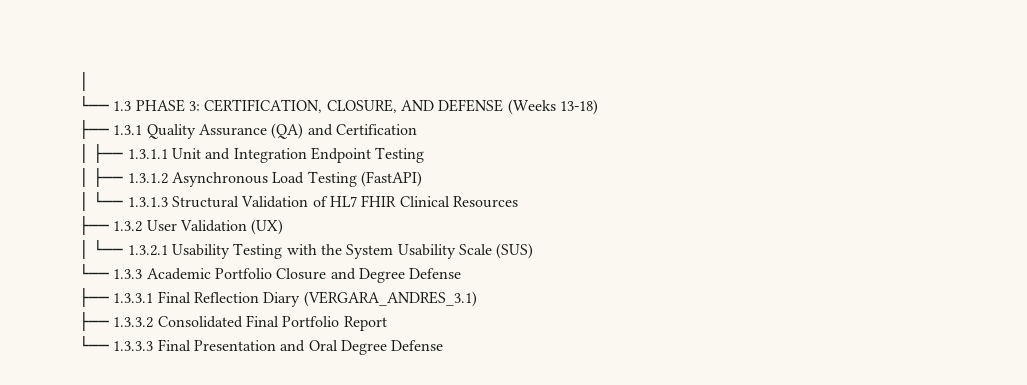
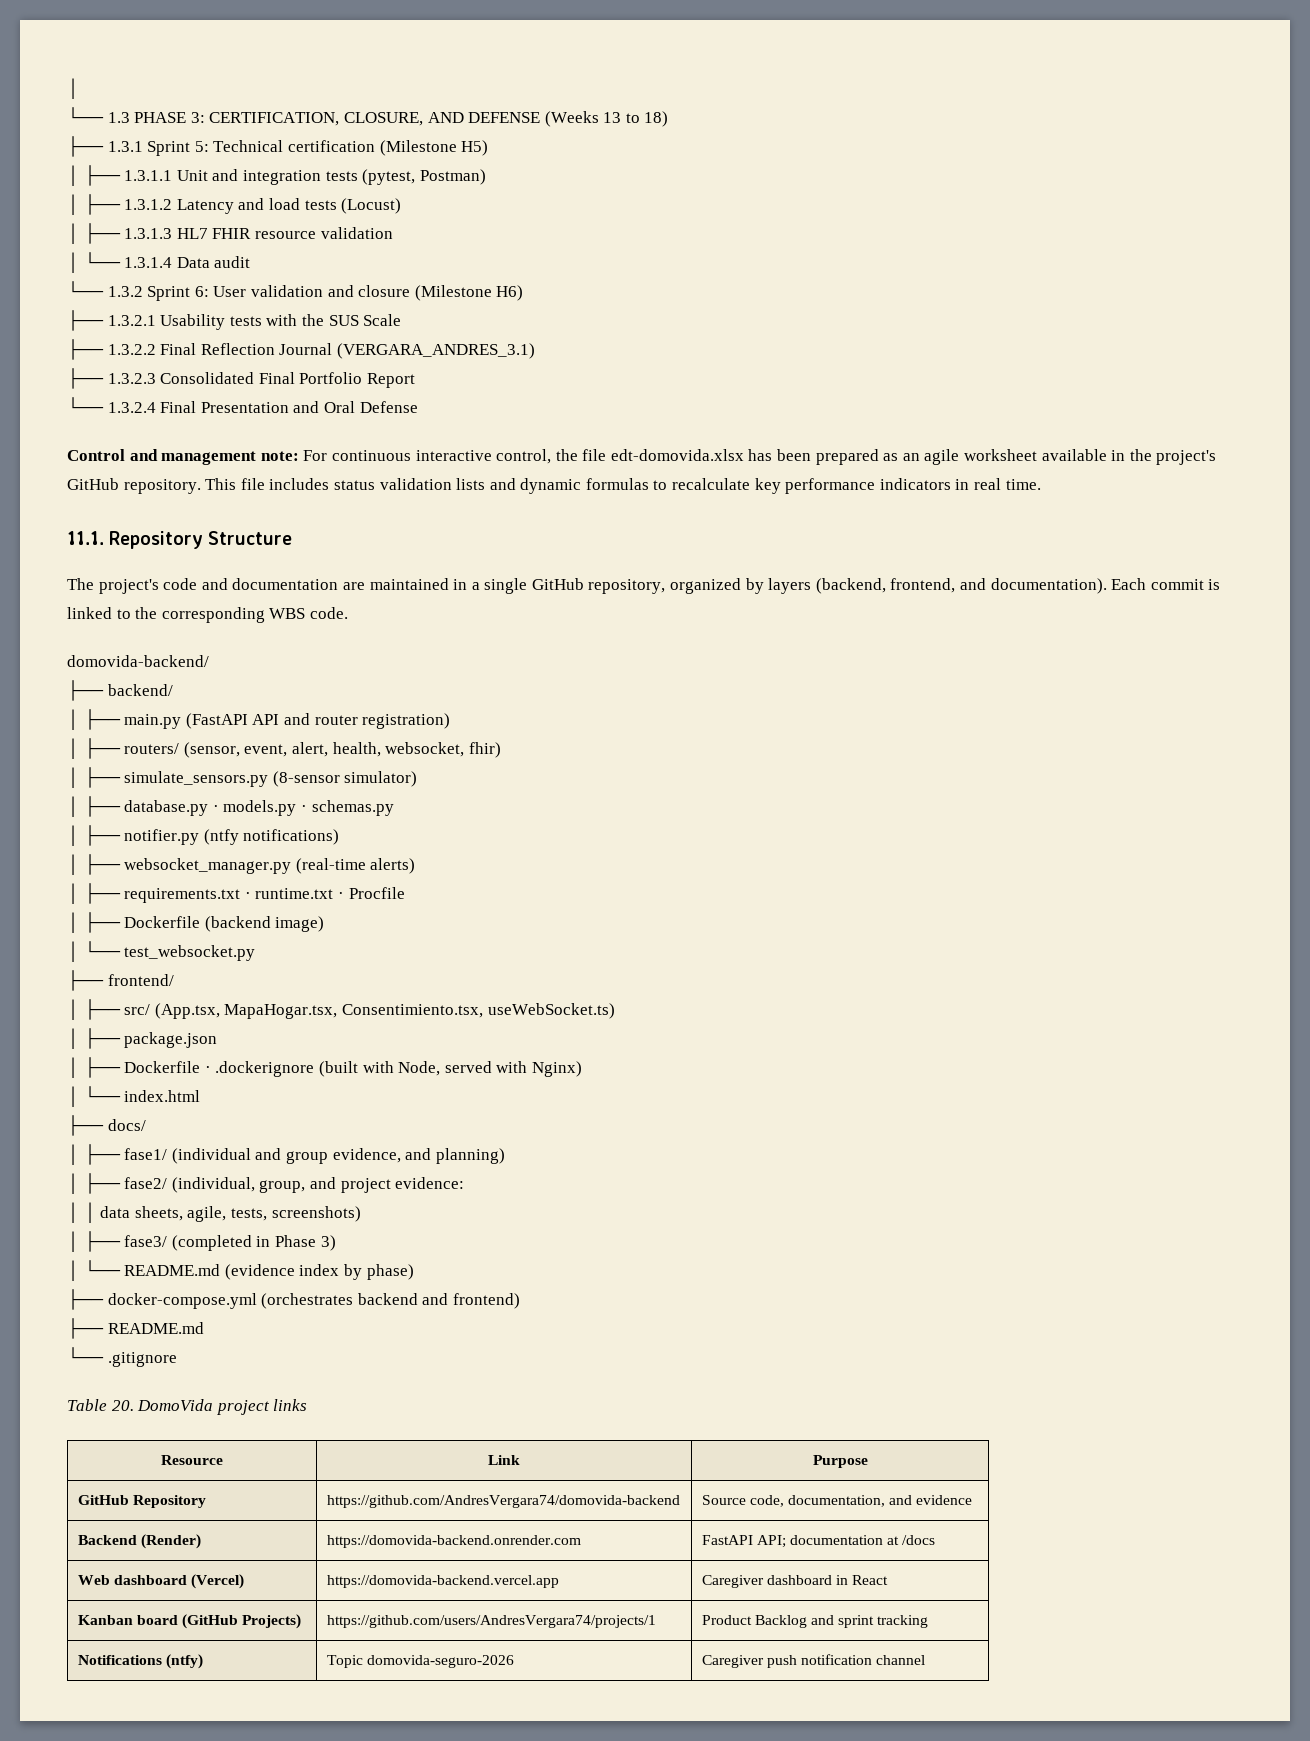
- └── 1.3 PHASE 3: CERTIFICATION, CLOSURE, AND DEFENSE (Weeks 13-18)
+ └── 1.3 PHASE 3: CERTIFICATION, CLOSURE, AND DEFENSE (Weeks 13 to 18)
- ├── 1.3.1 Quality Assurance (QA) and Certification
+ ├── 1.3.1 Sprint 5: Technical certification (Milestone H5)
- │ ├── 1.3.1.1 Unit and Integration Endpoint Testing
+ │ ├── 1.3.1.1 Unit and integration tests (pytest, Postman)
- │ ├── 1.3.1.2 Asynchronous Load Testing (FastAPI)
- │ └── 1.3.1.3 Structural Validation of HL7 FHIR Clinical Resources
- ├── 1.3.2 User Validation (UX)
- │ └── 1.3.2.1 Usability Testing with the System Usability Scale (SUS)
- └── 1.3.3 Academic Portfolio Closure and Degree Defense
- ├── 1.3.3.1 Final Reflection Diary (VERGARA_ANDRES_3.1)
+ │ ├── 1.3.1.2 Latency and load tests (Locust)
+ │ ├── 1.3.1.3 HL7 FHIR resource validation
+ │ └── 1.3.1.4 Data audit
+ └── 1.3.2 Sprint 6: User validation and closure (Milestone H6)
+ ├── 1.3.2.1 Usability tests with the SUS Scale
+ ├── 1.3.2.2 Final Reflection Journal (VERGARA_ANDRES_3.1)
- ├── 1.3.3.2 Consolidated Final Portfolio Report
+ ├── 1.3.2.3 Consolidated Final Portfolio Report
- └── 1.3.3.3 Final Presentation and Oral Degree Defense
+ └── 1.3.2.4 Final Presentation and Oral Defense
+ Control and management note: For continuous interactive control, the file edt-domovida.xlsx has been prepared as an agile worksheet available in the project's GitHub repository. This file includes status validation lists and dynamic formulas to recalculate key performance indicators in real time.
+ 11.1. Repository Structure
+ The project's code and documentation are maintained in a single GitHub repository, organized by layers (backend, frontend, and documentation). Each commit is linked to the corresponding WBS code.
+ domovida-backend/
+ ├── backend/
+ │ ├── main.py (FastAPI API and router registration)
+ │ ├── routers/ (sensor, event, alert, health, websocket, fhir)
+ │ ├── simulate_sensors.py (8-sensor simulator)
+ │ ├── database.py · models.py · schemas.py
+ │ ├── notifier.py (ntfy notifications)
+ │ ├── websocket_manager.py (real-time alerts)
+ │ ├── requirements.txt · runtime.txt · Procfile
+ │ ├── Dockerfile (backend image)
+ │ └── test_websocket.py
+ ├── frontend/
+ │ ├── src/ (App.tsx, MapaHogar.tsx, Consentimiento.tsx, useWebSocket.ts)
+ │ ├── package.json
+ │ ├── Dockerfile · .dockerignore (built with Node, served with Nginx)
+ │ └── index.html
+ ├── docs/
+ │ ├── fase1/ (individual and group evidence, and planning)
+ │ ├── fase2/ (individual, group, and project evidence:
+ │ │ data sheets, agile, tests, screenshots)
+ │ ├── fase3/ (completed in Phase 3)
+ │ └── README.md (evidence index by phase)
+ ├── docker-compose.yml (orchestrates backend and frontend)
+ ├── README.md
+ └── .gitignore
+ Table 20. DomoVida project links
+ Resource | Link | Purpose
+ GitHub Repository | https://github.com/AndresVergara74/domovida-backend | Source code, documentation, and evidence
+ Backend (Render) | https://domovida-backend.onrender.com | FastAPI API; documentation at /docs
+ Web dashboard (Vercel) | https://domovida-backend.vercel.app | Caregiver dashboard in React
+ Kanban board (GitHub Projects) | https://github.com/users/AndresVergara74/projects/1 | Product Backlog and sprint tracking
+ Notifications (ntfy) | Topic domovida-seguro-2026 | Caregiver push notification channel

